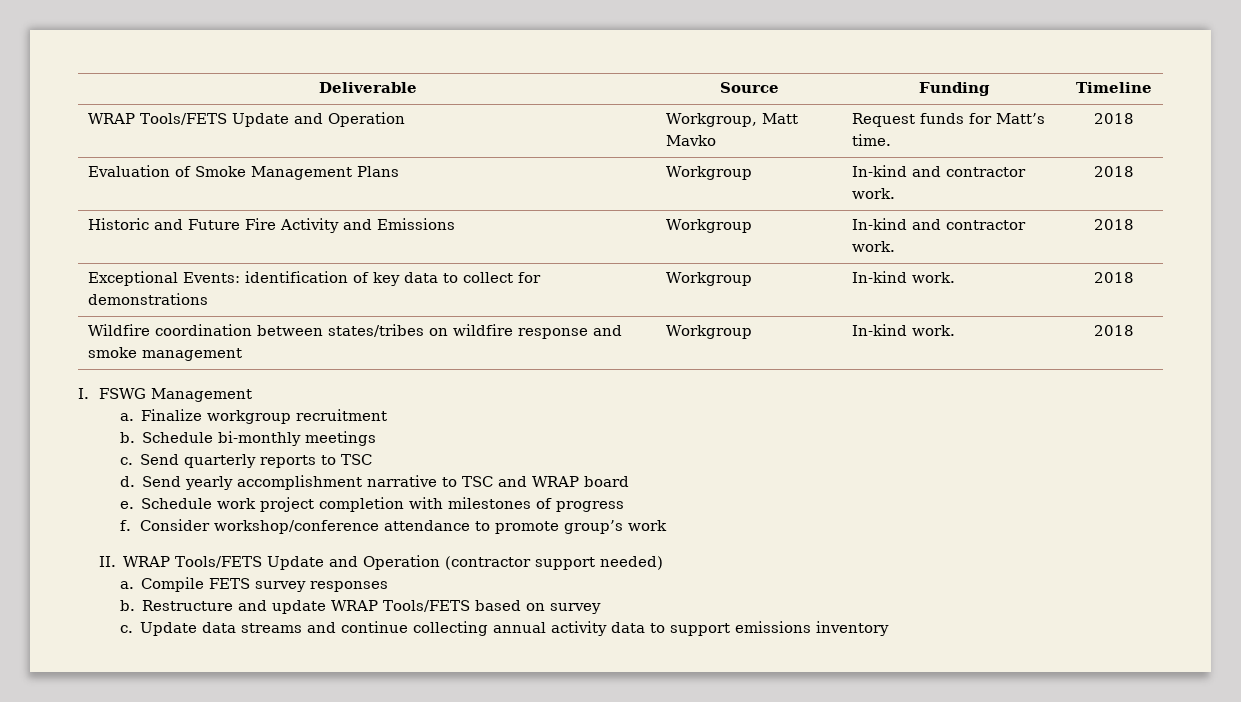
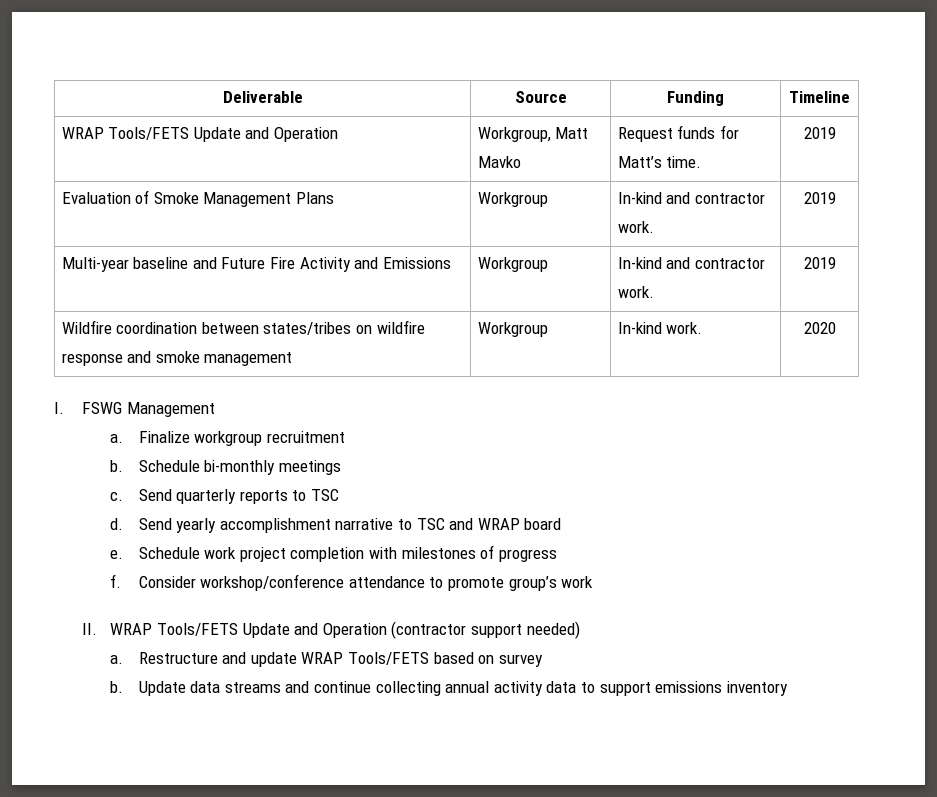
- WRAP Tools/FETS Update and Operation | Workgroup, Matt Mavko | Request funds for Matt’s time. | 2018
+ WRAP Tools/FETS Update and Operation | Workgroup, Matt Mavko | Request funds for Matt’s time. | 2019
- Evaluation of Smoke Management Plans | Workgroup | In-kind and contractor work. | 2018
- Historic and Future Fire Activity and Emissions | Workgroup | In-kind and contractor work. | 2018
- Exceptional Events: identification of key data to collect for demonstrations | Workgroup | In-kind work. | 2018
+ Evaluation of Smoke Management Plans | Workgroup | In-kind and contractor work. | 2019
+ Multi-year baseline and Future Fire Activity and Emissions | Workgroup | In-kind and contractor work. | 2019
- Wildfire coordination between states/tribes on wildfire response and smoke management | Workgroup | In-kind work. | 2018
+ Wildfire coordination between states/tribes on wildfire response and smoke management | Workgroup | In-kind work. | 2020
- Compile FETS survey responses
- b.
  Restructure and update WRAP Tools/FETS based on survey
- c.
+ b.

